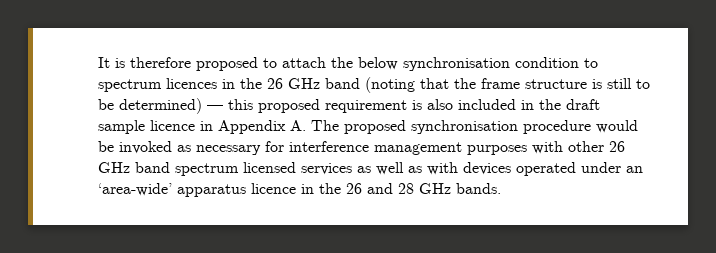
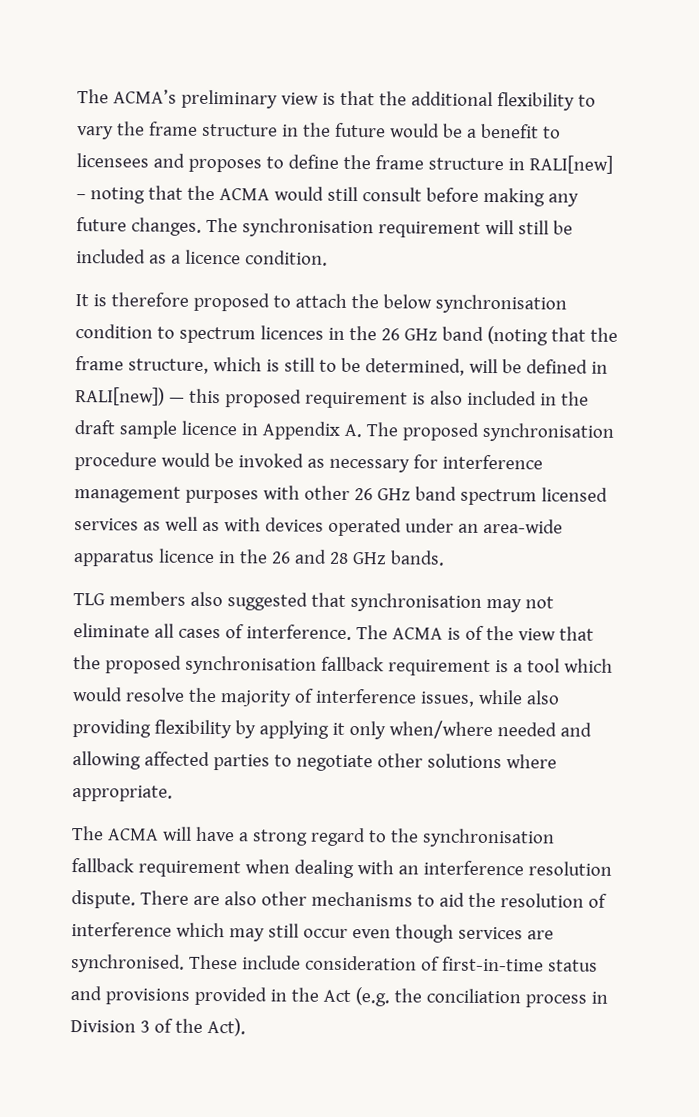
+ The ACMA’s preliminary view is that the additional flexibility to vary the frame structure in the future would be a benefit to licensees and proposes to define the frame structure in RALI[new] – noting that the ACMA would still consult before making any future changes. The synchronisation requirement will still be included as a licence condition.
- It is therefore proposed to attach the below synchronisation condition to spectrum licences in the 26 GHz band (noting that the frame structure is still to be determined) — this proposed requirement is also included in the draft sample licence in Appendix A. The proposed synchronisation procedure would be invoked as necessary for interference management purposes with other 26 GHz band spectrum licensed services as well as with devices operated under an ‘area-wide’ apparatus licence in the 26 and 28 GHz bands.
+ It is therefore proposed to attach the below synchronisation condition to spectrum licences in the 26 GHz band (noting that the frame structure, which is still to be determined, will be defined in RALI[new]) — this proposed requirement is also included in the draft sample licence in Appendix A. The proposed synchronisation procedure would be invoked as necessary for interference management purposes with other 26 GHz band spectrum licensed services as well as with devices operated under an area-wide apparatus licence in the 26 and 28 GHz bands.
+ TLG members also suggested that synchronisation may not eliminate all cases of interference. The ACMA is of the view that the proposed synchronisation fallback requirement is a tool which would resolve the majority of interference issues, while also providing flexibility by applying it only when/where needed and allowing affected parties to negotiate other solutions where appropriate.
+ The ACMA will have a strong regard to the synchronisation fallback requirement when dealing with an interference resolution dispute. There are also other mechanisms to aid the resolution of interference which may still occur even though services are synchronised. These include consideration of first-in-time status and provisions provided in the Act (e.g. the conciliation process in Division 3 of the Act).

